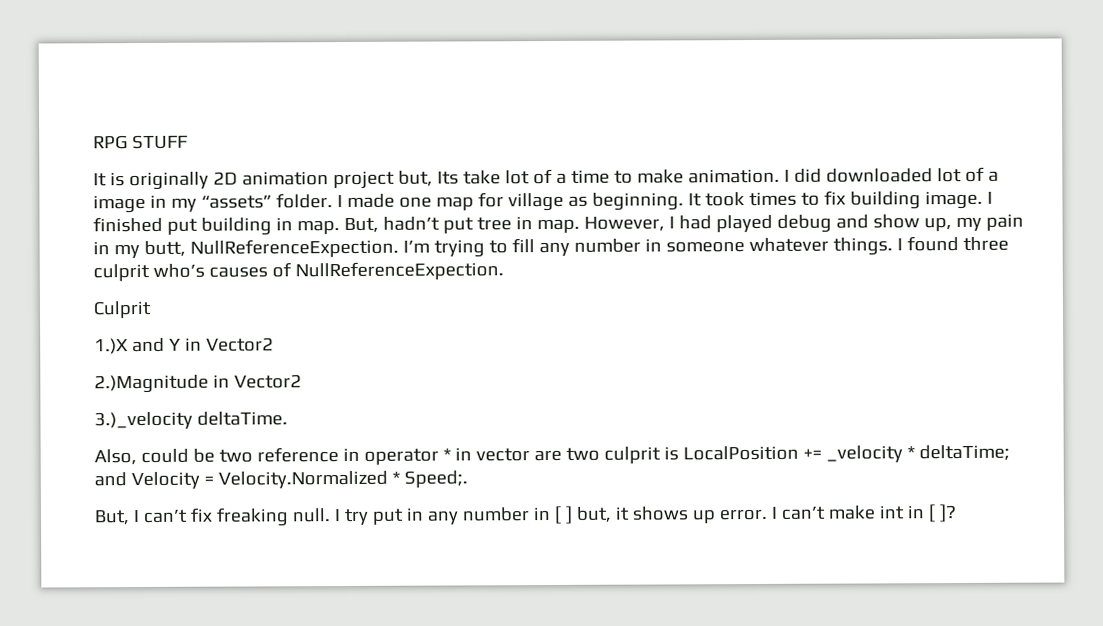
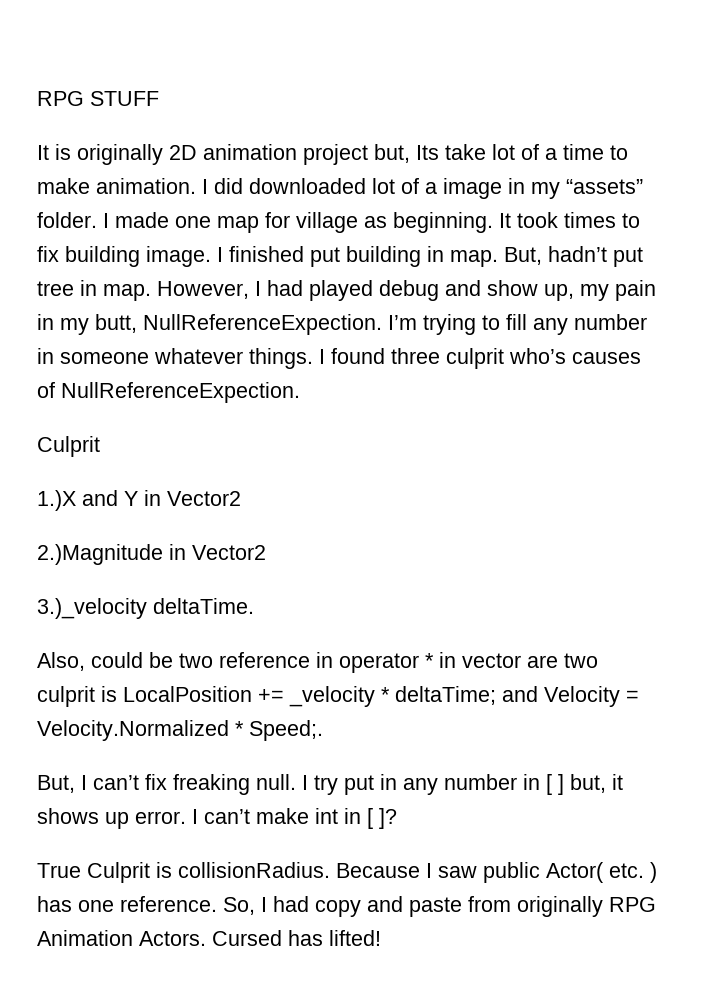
+ True Culprit is collisionRadius. Because I saw public Actor( etc. ) has one reference. So, I had copy and paste from originally RPG Animation Actors. Cursed has lifted!

